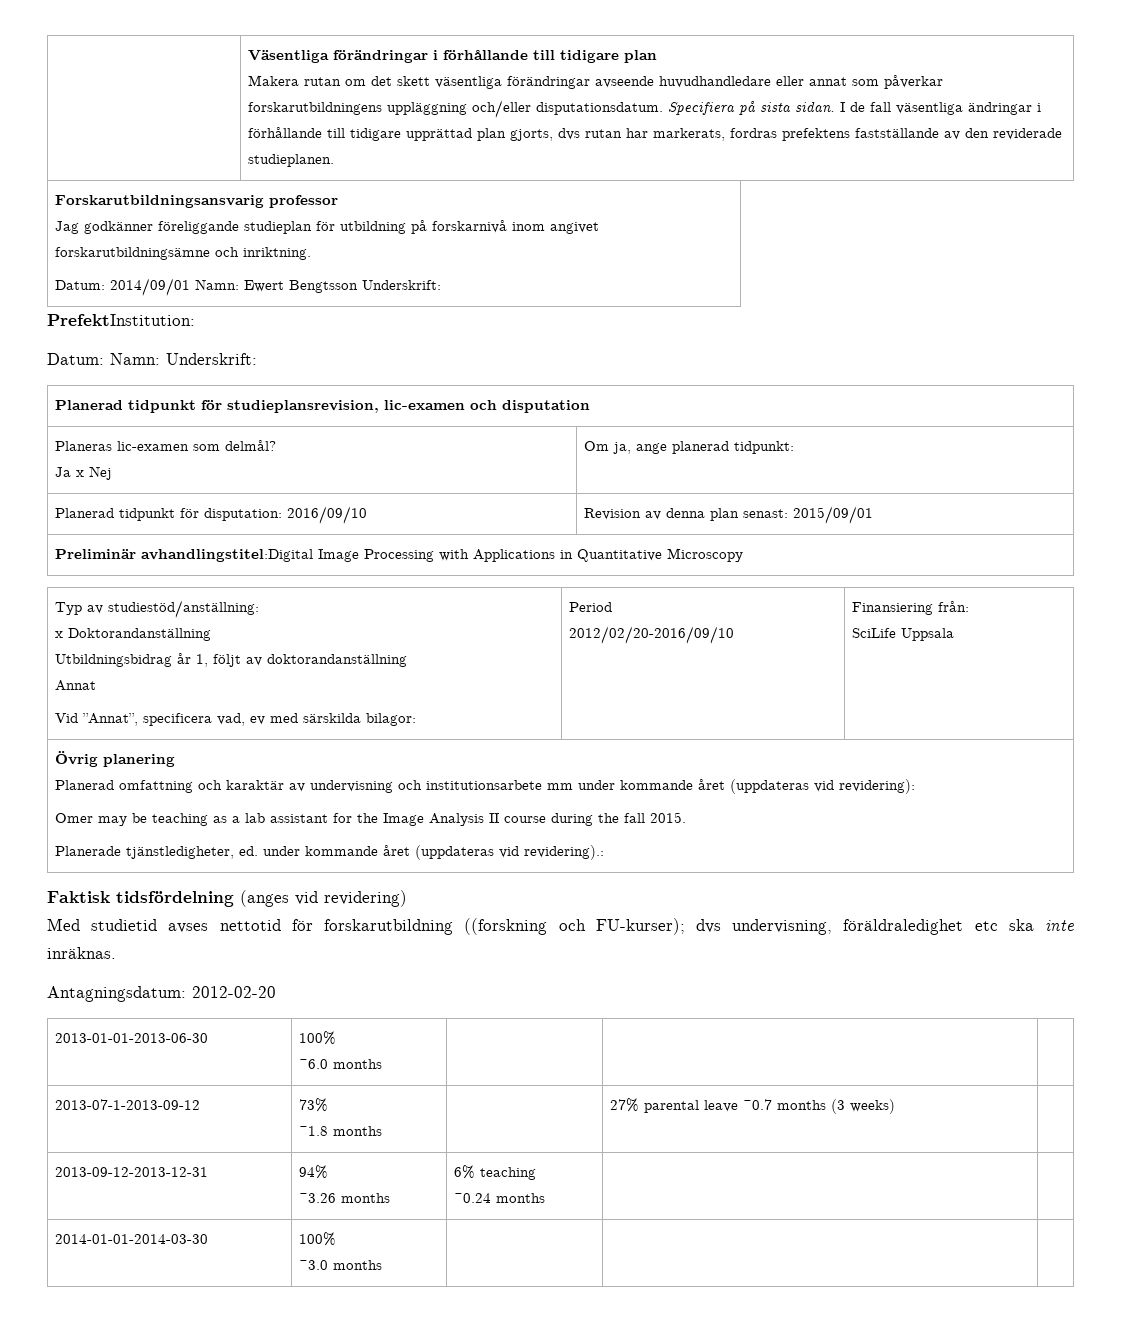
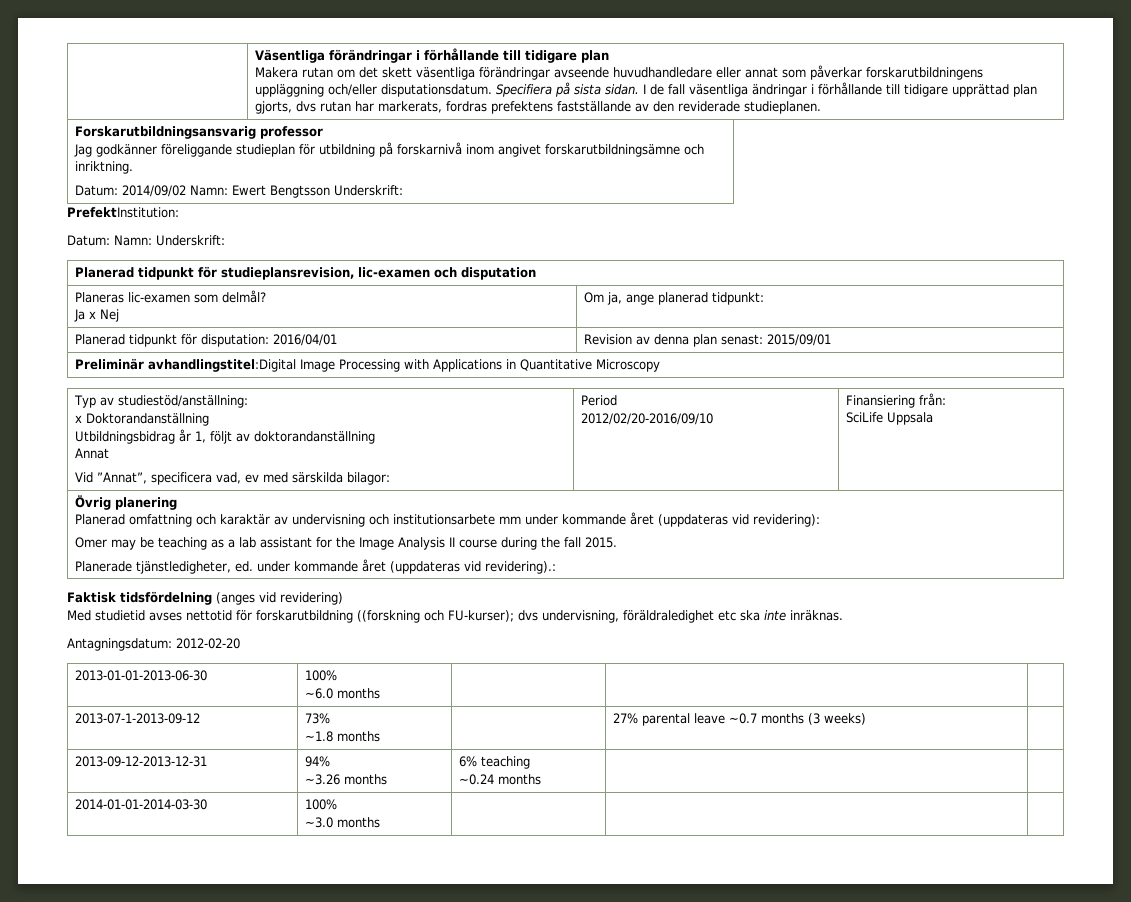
  Forskarutbildningsansvarig professor
  Jag godkänner föreliggande studieplan för utbildning på forskarnivå inom angivet forskarutbildningsämne och inriktning.
- Datum: 2014/09/01 Namn: Ewert Bengtsson Underskrift:
+ Datum: 2014/09/02 Namn: Ewert Bengtsson Underskrift:
- Planerad tidpunkt för disputation: 2016/09/10 | Revision av denna plan senast: 2015/09/01
+ Planerad tidpunkt för disputation: 2016/04/01 | Revision av denna plan senast: 2015/09/01

